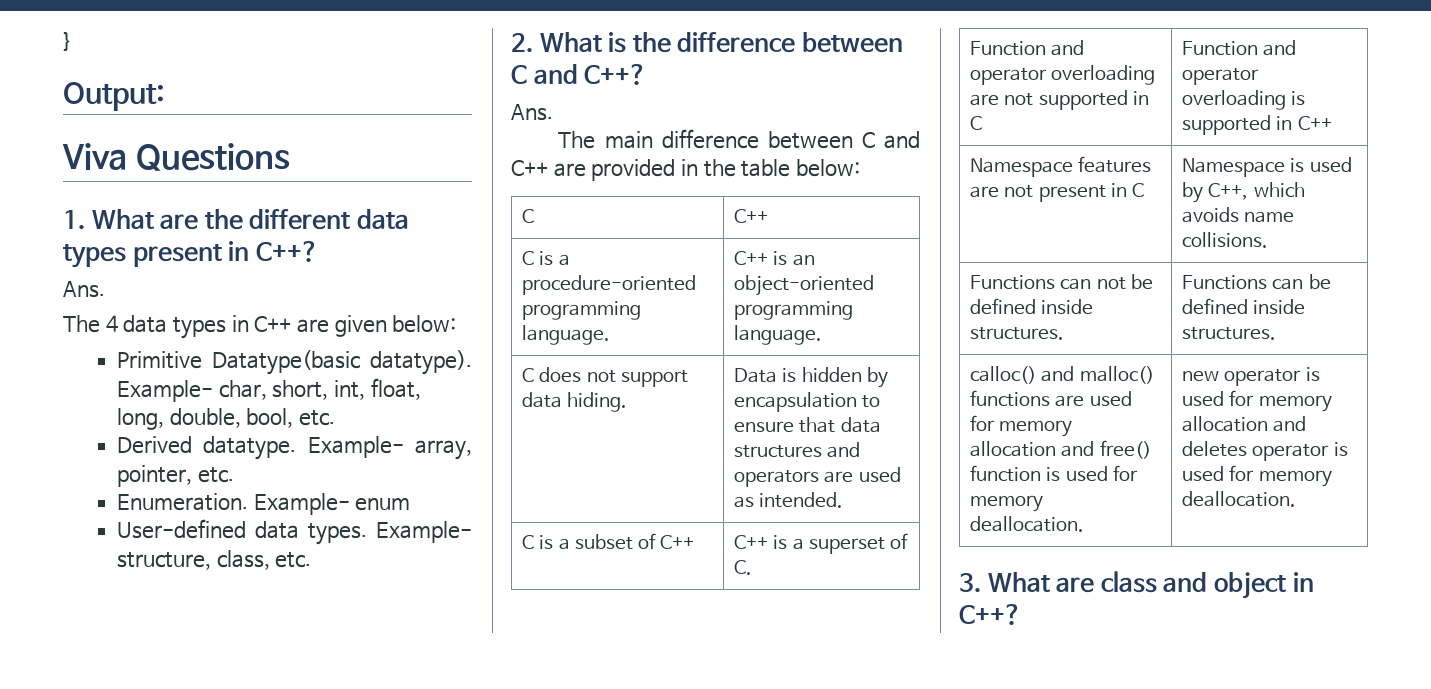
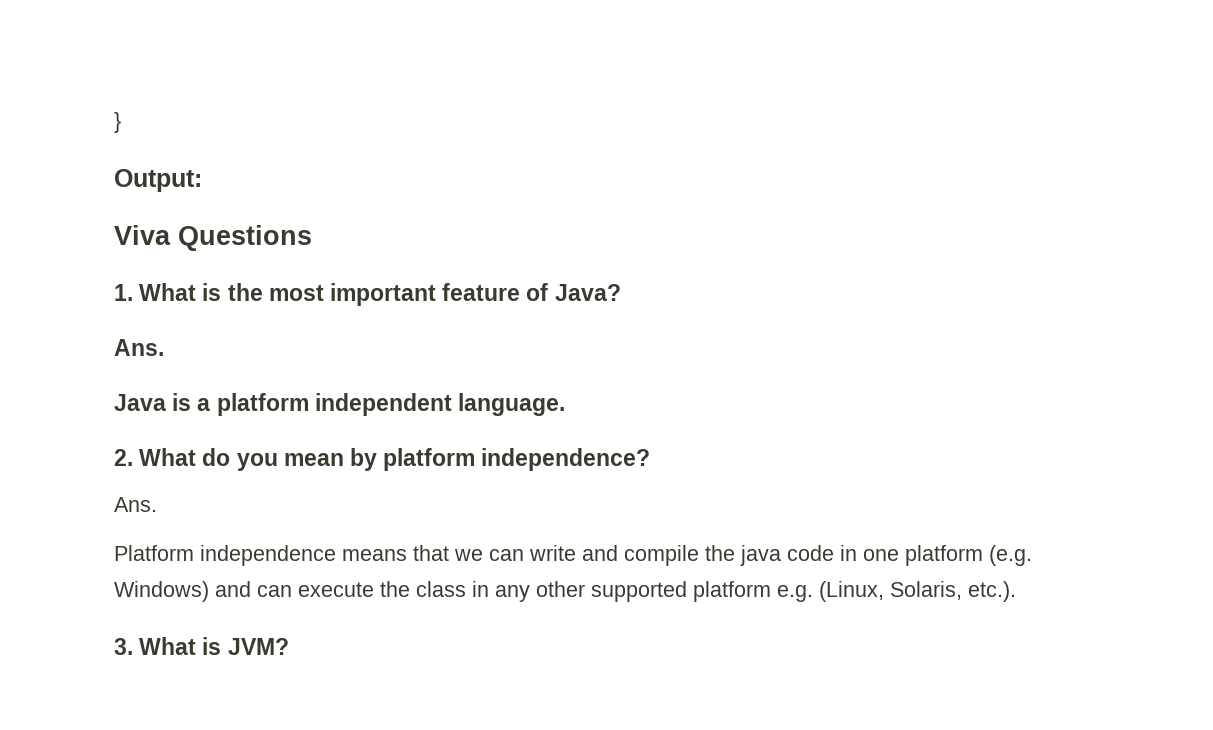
- 1. What are the different data types present in C++?
+ 1. What is the most important feature of Java?
  Ans.
- The 4 data types in C++ are given below:
- Primitive Datatype(basic datatype). Example- char, short, int, float, long, double, bool, etc.
- Derived datatype. Example- array, pointer, etc.
- Enumeration. Example- enum
- User-defined data types. Example- structure, class, etc.
- 2. What is the difference between C and C++?
+ Java is a platform independent language.
+ 2. What do you mean by platform independence?
  Ans.
- The main difference between C and C++ are provided in the table below:
- C | C++
- C is a procedure-oriented programming language. | C++ is an object-oriented programming language.
- C does not support data hiding. | Data is hidden by encapsulation to ensure that data structures and operators are used as intended.
- C is a subset of C++ | C++ is a superset of C.
- Function and operator overloading are not supported in C | Function and operator overloading is supported in C++
- Namespace features are not present in C | Namespace is used by C++, which avoids name collisions.
- Functions can not be defined inside structures. | Functions can be defined inside structures.
- calloc() and malloc() functions are used for memory allocation and free() function is used for memory deallocation. | new operator is used for memory allocation and deletes operator is used for memory deallocation.
- 3. What are class and object in C++?
+ Platform independence means that we can write and compile the java code in one platform (e.g. Windows) and can execute the class in any other supported platform e.g. (Linux, Solaris, etc.).
+ 3. What is JVM?

